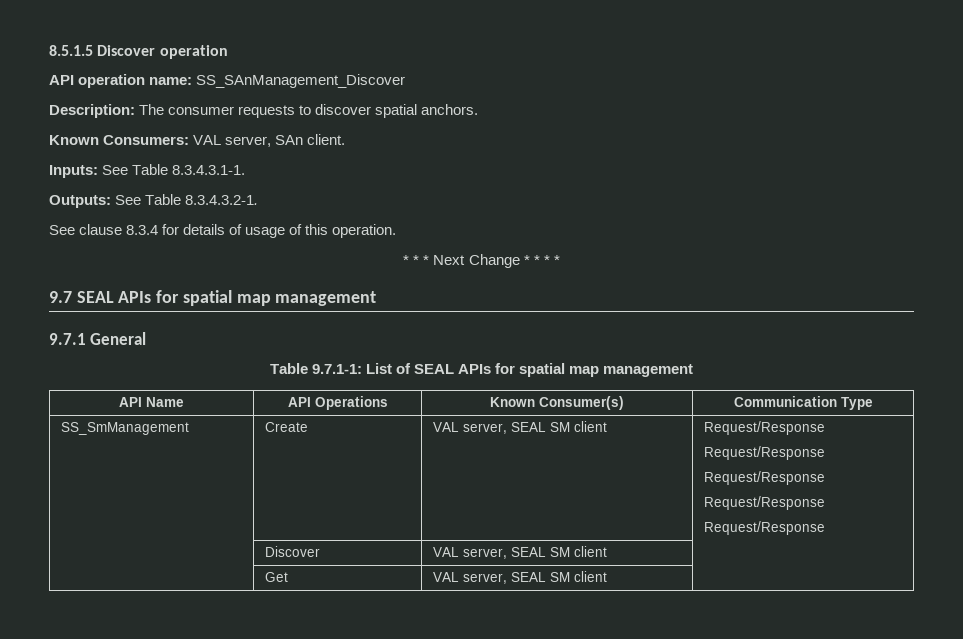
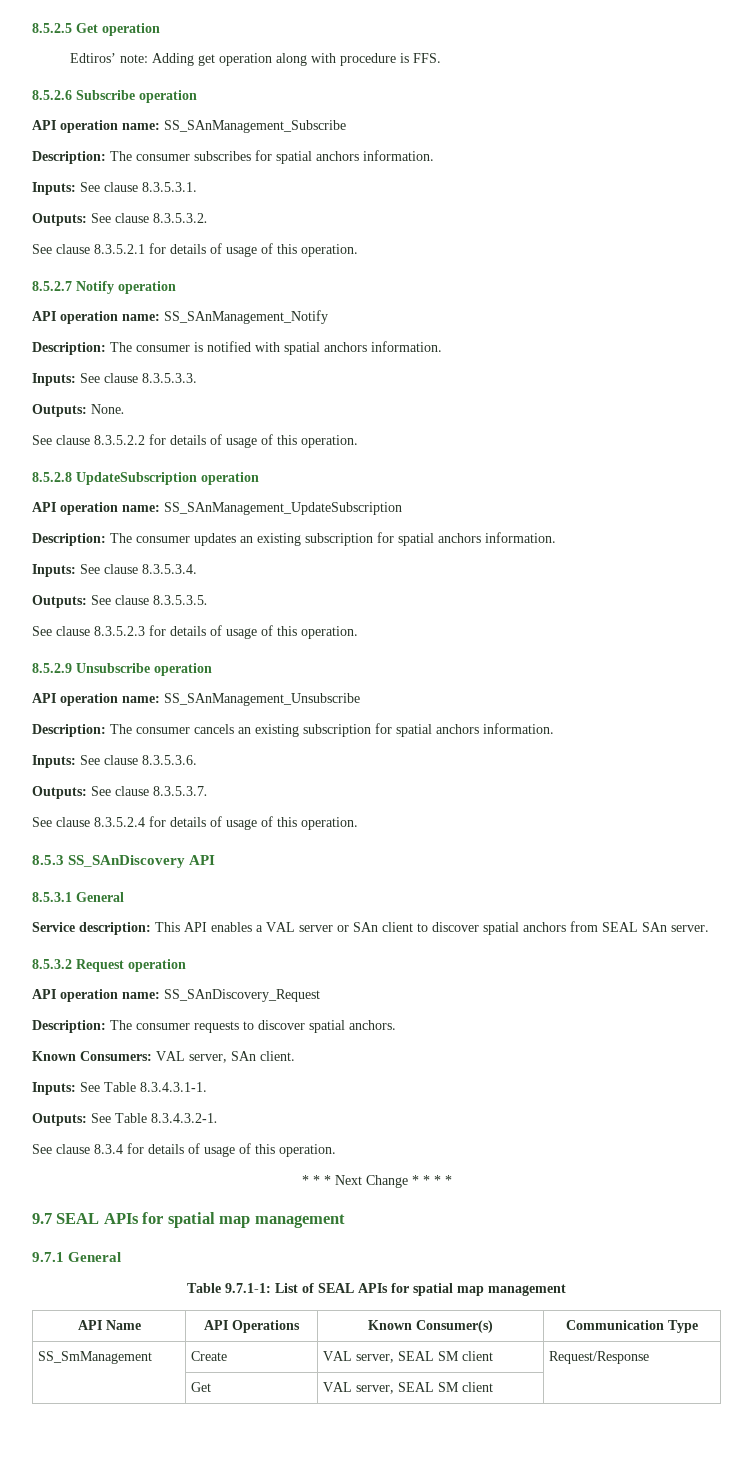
- 8.5.1.5 Discover operation
- API operation name: SS_SAnManagement_Discover
+ 8.5.2.5 Get operation
+ Edtiros’ note: Adding get operation along with procedure is FFS.
+ 8.5.2.6 Subscribe operation
+ API operation name: SS_SAnManagement_Subscribe
+ Description: The consumer subscribes for spatial anchors information.
+ Inputs: See clause 8.3.5.3.1.
+ Outputs: See clause 8.3.5.3.2.
+ See clause 8.3.5.2.1 for details of usage of this operation.
+ 8.5.2.7 Notify operation
+ API operation name: SS_SAnManagement_Notify
+ Description: The consumer is notified with spatial anchors information.
+ Inputs: See clause 8.3.5.3.3.
+ Outputs: None.
+ See clause 8.3.5.2.2 for details of usage of this operation.
+ 8.5.2.8 UpdateSubscription operation
+ API operation name: SS_SAnManagement_UpdateSubscription
+ Description: The consumer updates an existing subscription for spatial anchors information.
+ Inputs: See clause 8.3.5.3.4.
+ Outputs: See clause 8.3.5.3.5.
+ See clause 8.3.5.2.3 for details of usage of this operation.
+ 8.5.2.9 Unsubscribe operation
+ API operation name: SS_SAnManagement_Unsubscribe
+ Description: The consumer cancels an existing subscription for spatial anchors information.
+ Inputs: See clause 8.3.5.3.6.
+ Outputs: See clause 8.3.5.3.7.
+ See clause 8.3.5.2.4 for details of usage of this operation.
+ 8.5.3 SS_SAnDiscovery API
+ 8.5.3.1 General
+ Service description: This API enables a VAL server or SAn client to discover spatial anchors from SEAL SAn server.
+ 8.5.3.2 Request operation
+ API operation name: SS_SAnDiscovery_Request
  SS_SmManagement | Create | VAL server, SEAL SM client | Request/Response
- Request/Response
- Request/Response
- Request/Response
- Request/Response
- | Discover | VAL server, SEAL SM client |

